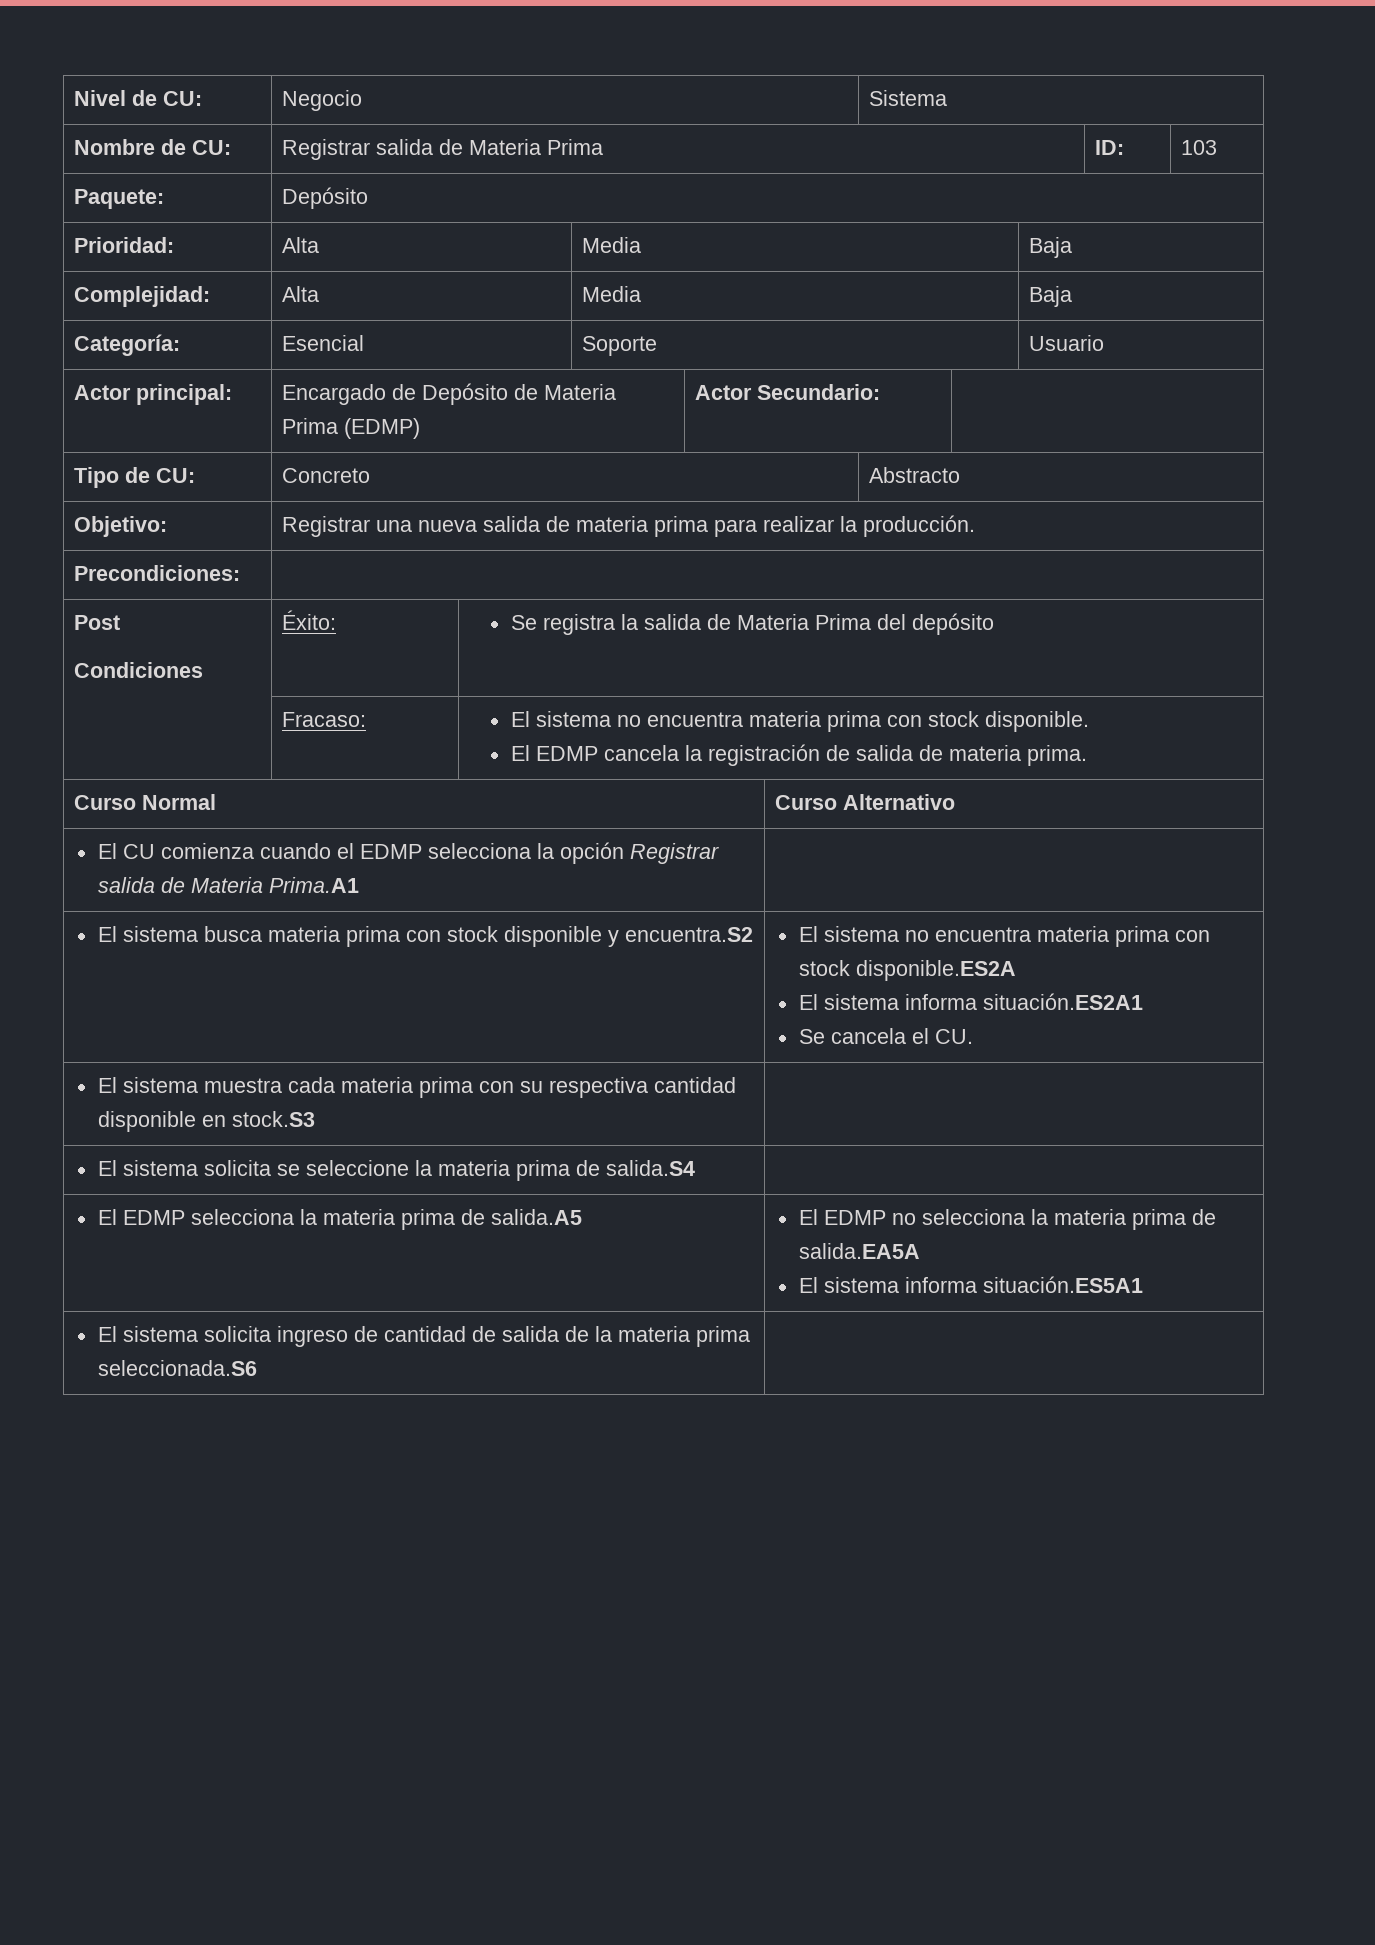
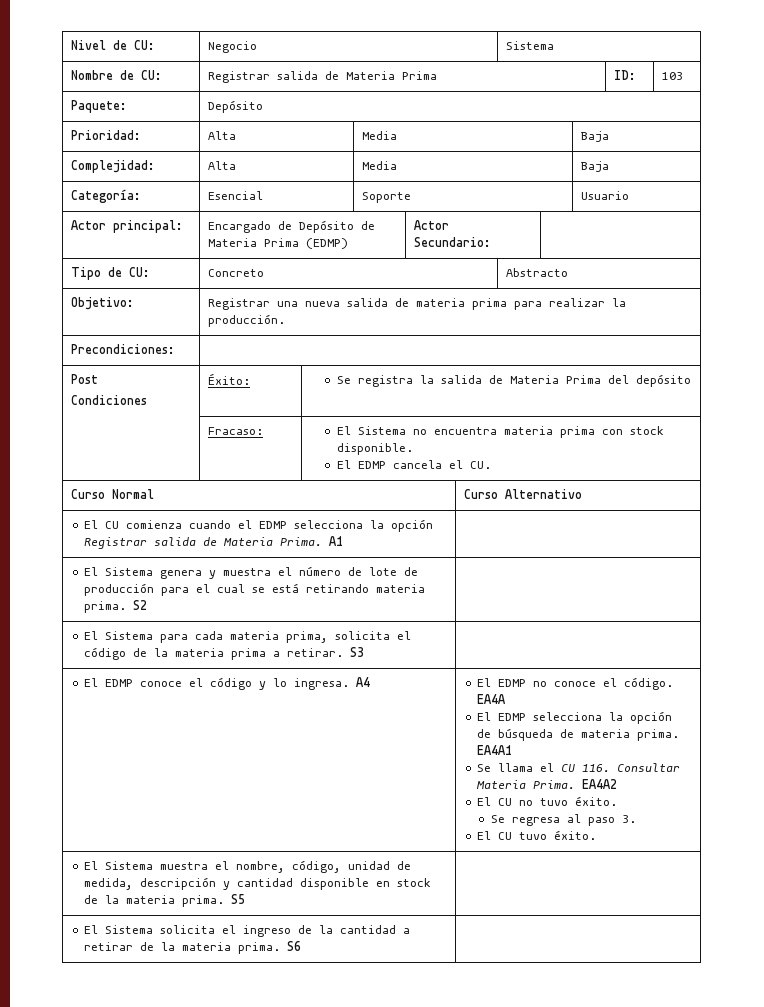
- | Fracaso: | El sistema no encuentra materia prima con stock disponible.
- El EDMP cancela la registración de salida de materia prima.
+ | Fracaso: | El Sistema no encuentra materia prima con stock disponible.
+ El EDMP cancela el CU.
- El CU comienza cuando el EDMP selecciona la opción Registrar salida de Materia Prima.A1 |
- El sistema busca materia prima con stock disponible y encuentra.S2 | El sistema no encuentra materia prima con stock disponible.ES2A
- El sistema informa situación.ES2A1
- Se cancela el CU.
- El sistema muestra cada materia prima con su respectiva cantidad disponible en stock.S3 |
- El sistema solicita se seleccione la materia prima de salida.S4 |
- El EDMP selecciona la materia prima de salida.A5 | El EDMP no selecciona la materia prima de salida.EA5A
- El sistema informa situación.ES5A1
- El sistema solicita ingreso de cantidad de salida de la materia prima seleccionada.S6 |
+ El CU comienza cuando el EDMP selecciona la opción Registrar salida de Materia Prima. A1 |
+ El Sistema genera y muestra el número de lote de producción para el cual se está retirando materia prima. S2 |
+ El Sistema para cada materia prima, solicita el código de la materia prima a retirar. S3 |
+ El EDMP conoce el código y lo ingresa. A4 | El EDMP no conoce el código. EA4A
+ El EDMP selecciona la opción de búsqueda de materia prima. EA4A1
+ Se llama el CU 116. Consultar Materia Prima. EA4A2
+ El CU no tuvo éxito.
+ Se regresa al paso 3.
+ El CU tuvo éxito.
+ El Sistema muestra el nombre, código, unidad de medida, descripción y cantidad disponible en stock de la materia prima. S5 |
+ El Sistema solicita el ingreso de la cantidad a retirar de la materia prima. S6 |

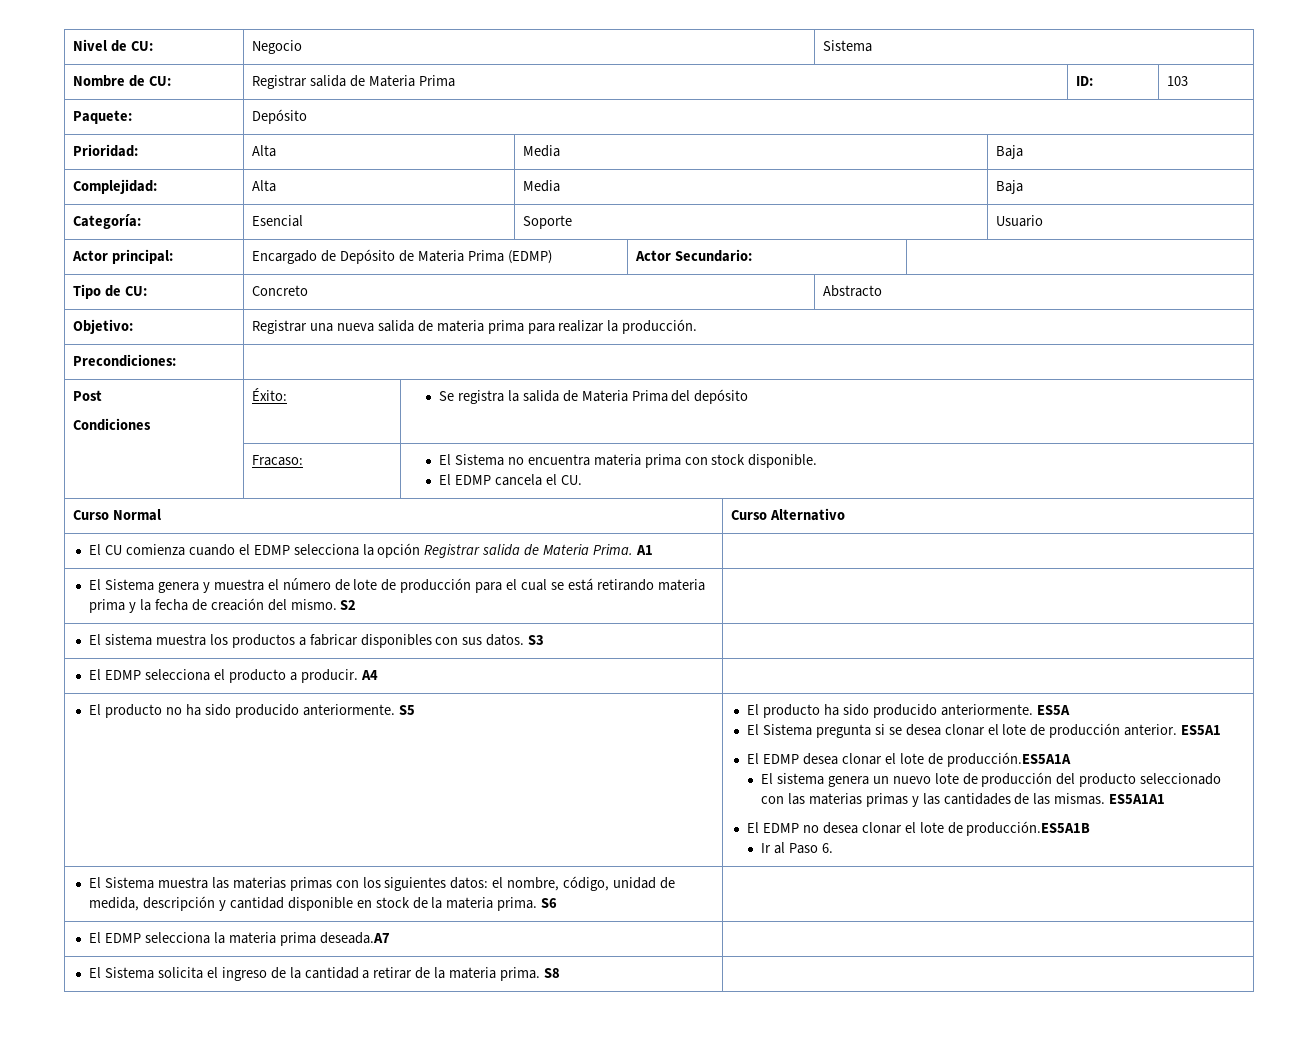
- El Sistema genera y muestra el número de lote de producción para el cual se está retirando materia prima. S2 |
- El Sistema para cada materia prima, solicita el código de la materia prima a retirar. S3 |
- El EDMP conoce el código y lo ingresa. A4 | El EDMP no conoce el código. EA4A
- El EDMP selecciona la opción de búsqueda de materia prima. EA4A1
- Se llama el CU 116. Consultar Materia Prima. EA4A2
- El CU no tuvo éxito.
- Se regresa al paso 3.
- El CU tuvo éxito.
- El Sistema muestra el nombre, código, unidad de medida, descripción y cantidad disponible en stock de la materia prima. S5 |
+ El Sistema genera y muestra el número de lote de producción para el cual se está retirando materia prima y la fecha de creación del mismo. S2 |
+ El sistema muestra los productos a fabricar disponibles con sus datos. S3 |
+ El EDMP selecciona el producto a producir. A4 |
+ El producto no ha sido producido anteriormente. S5 | El producto ha sido producido anteriormente. ES5A
+ El Sistema pregunta si se desea clonar el lote de producción anterior. ES5A1
+ El EDMP desea clonar el lote de producción.ES5A1A
+ El sistema genera un nuevo lote de producción del producto seleccionado con las materias primas y las cantidades de las mismas. ES5A1A1
+ El EDMP no desea clonar el lote de producción.ES5A1B
+ Ir al Paso 6.
+ El Sistema muestra las materias primas con los siguientes datos: el nombre, código, unidad de medida, descripción y cantidad disponible en stock de la materia prima. S6 |
+ El EDMP selecciona la materia prima deseada.A7 |
- El Sistema solicita el ingreso de la cantidad a retirar de la materia prima. S6 |
+ El Sistema solicita el ingreso de la cantidad a retirar de la materia prima. S8 |

